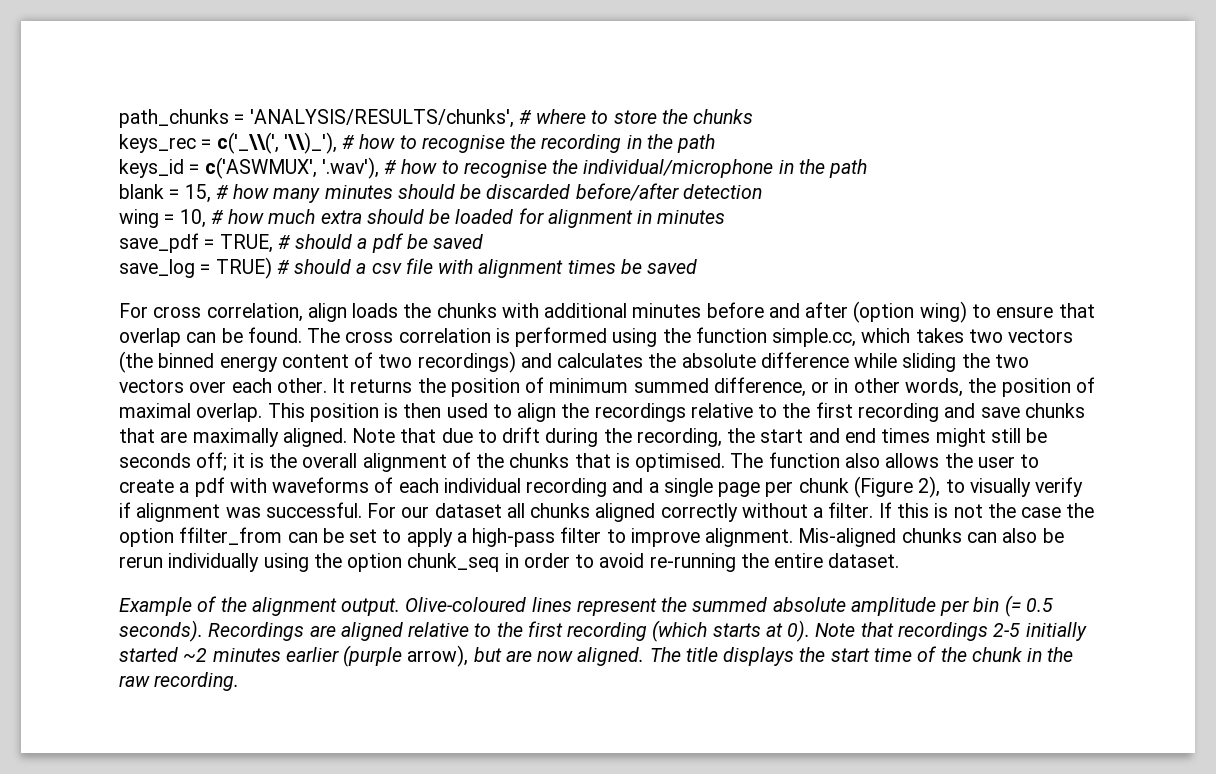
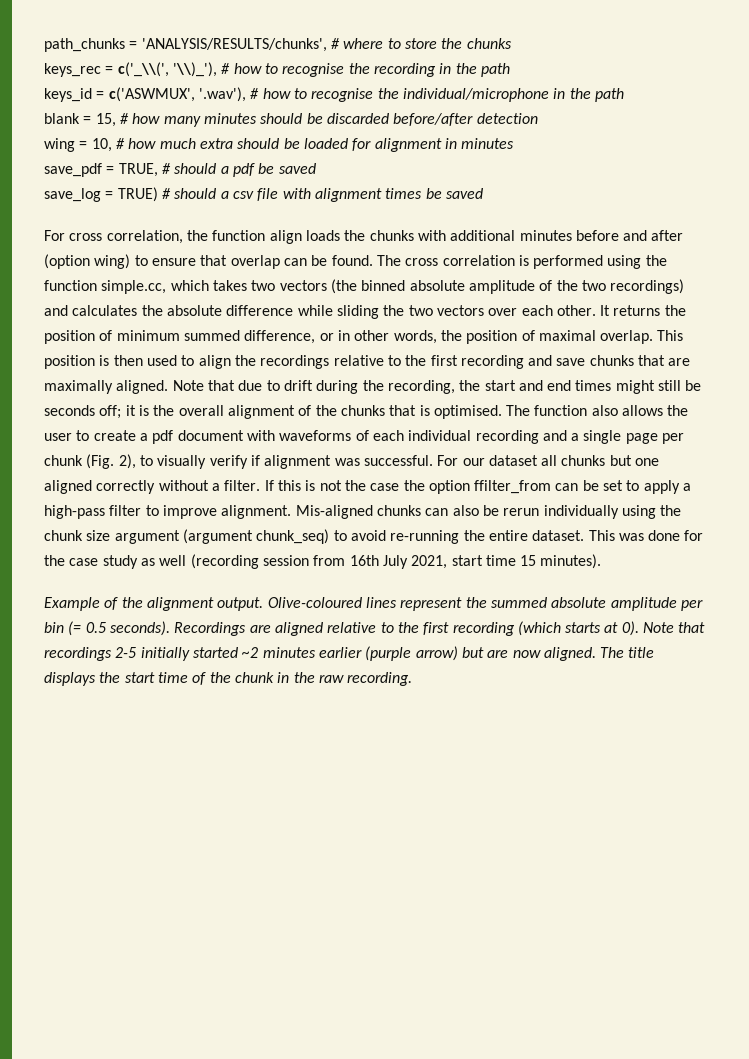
- For cross correlation, align loads the chunks with additional minutes before and after (option wing) to ensure that overlap can be found.
+ For cross correlation, the function align loads the chunks with additional minutes before and after (option wing) to ensure that overlap can be found.
- The cross correlation is performed using the function simple.cc, which takes two vectors (the binned energy content of two recordings) and calculates the absolute difference while sliding the two vectors over each other.
+ The cross correlation is performed using the function simple.cc, which takes two vectors (the binned absolute amplitude of the two recordings) and calculates the absolute difference while sliding the two vectors over each other.
- The function also allows the user to create a pdf with waveforms of each individual recording and a single page per chunk (Figure 2), to visually verify if alignment was successful.
+ The function also allows the user to create a pdf document with waveforms of each individual recording and a single page per chunk (Fig. 2), to visually verify if alignment was successful.
- For our dataset all chunks aligned correctly without a filter.
+ For our dataset all chunks but one aligned correctly without a filter.
- Mis-aligned chunks can also be rerun individually using the option chunk_seq in order to avoid re-running the entire dataset.
+ Mis-aligned chunks can also be rerun individually using the chunk size argument (argument chunk_seq) to avoid re-running the entire dataset. This was done for the case study as well (recording session from 16th July 2021, start time 15 minutes).
- Note that recordings 2-5 initially started ~2 minutes earlier (purple arrow), but are now aligned.
+ Note that recordings 2-5 initially started ~2 minutes earlier (purple arrow) but are now aligned.

